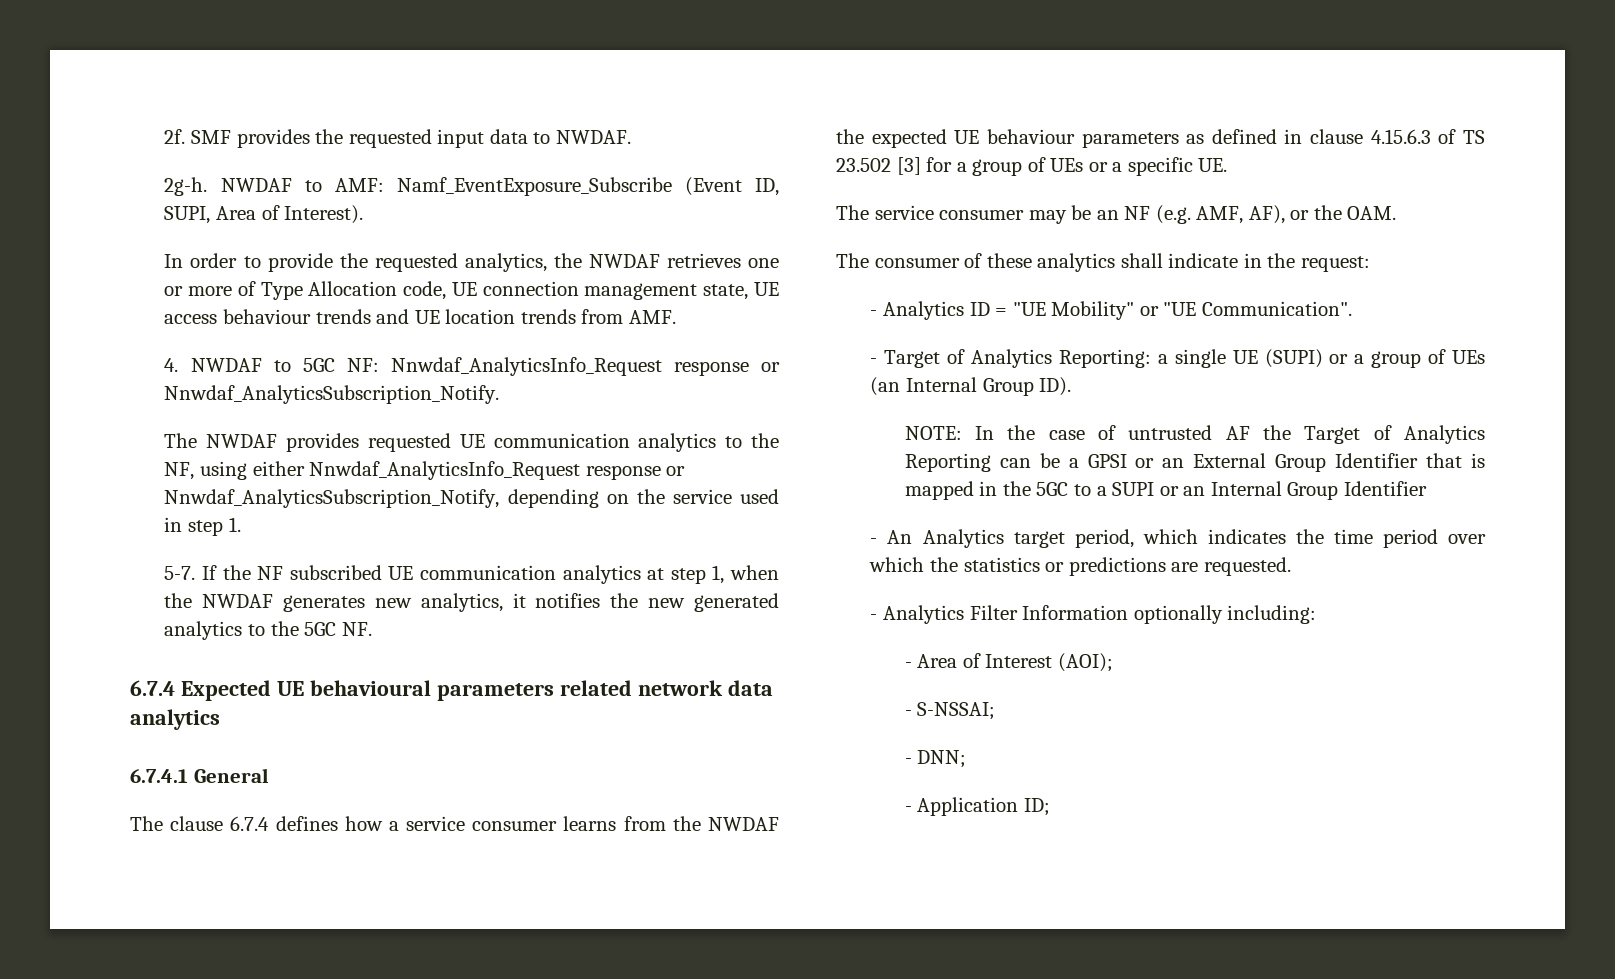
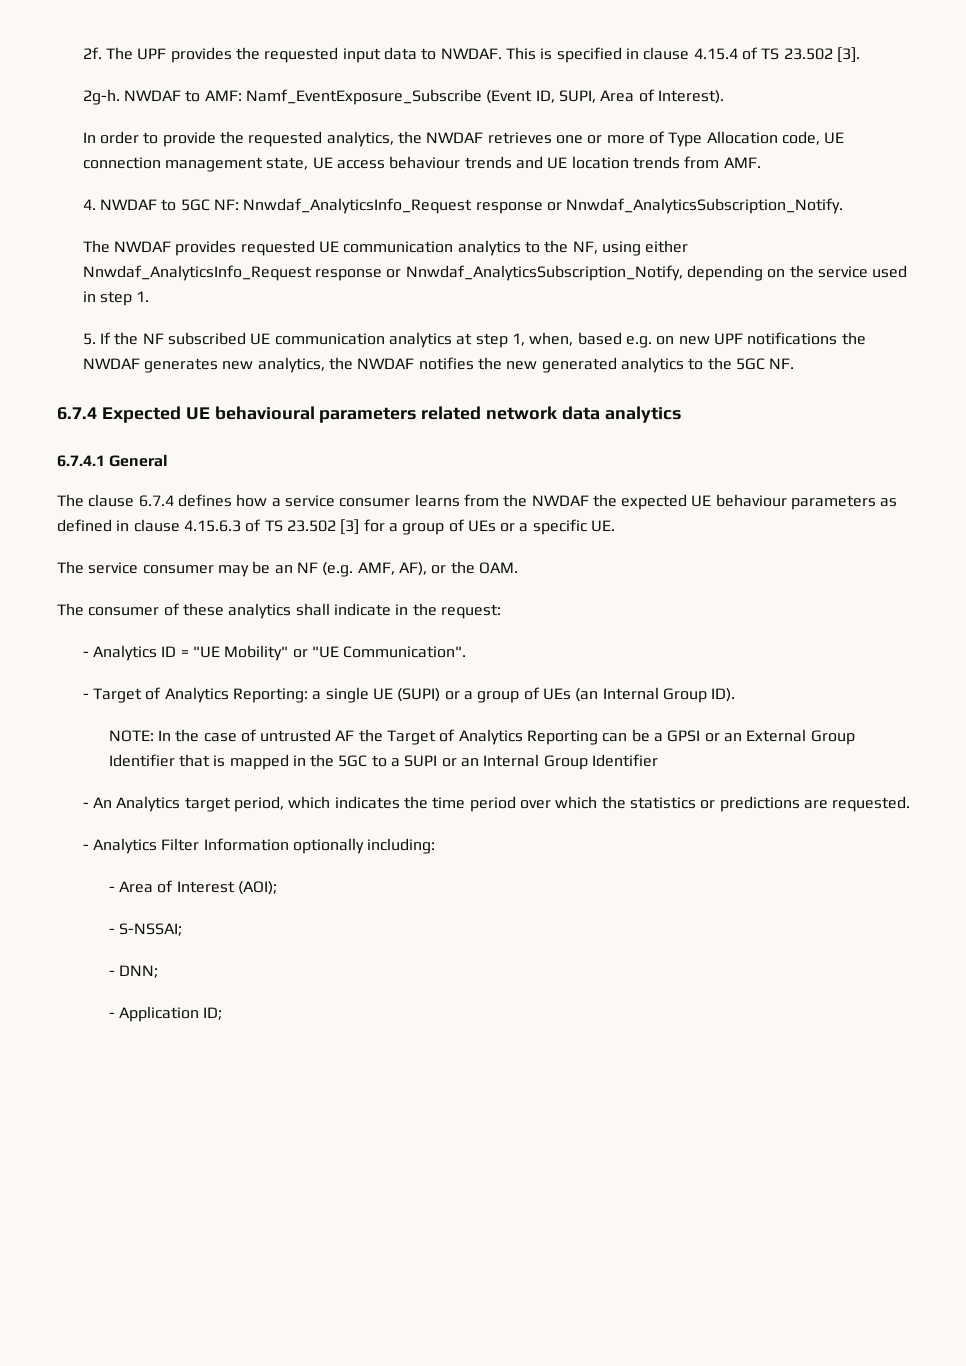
- SMF provides the requested input data to NWDAF.
+ The UPF provides the requested input data to NWDAF. This is specified in clause 4.15.4 of TS 23.502 [3].
- 5-7. If the NF subscribed UE communication analytics at step 1, when the NWDAF generates new analytics, it notifies the new generated analytics to the 5GC NF.
+ 5. If the NF subscribed UE communication analytics at step 1, when, based e.g. on new UPF notifications the NWDAF generates new analytics, the NWDAF notifies the new generated analytics to the 5GC NF.

